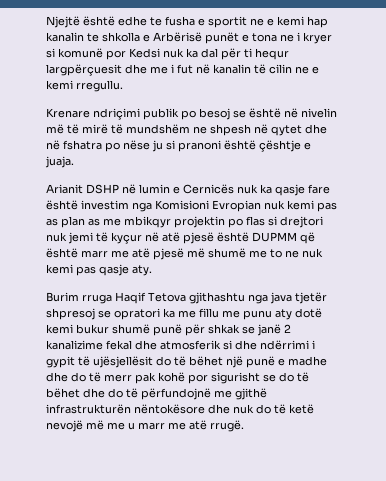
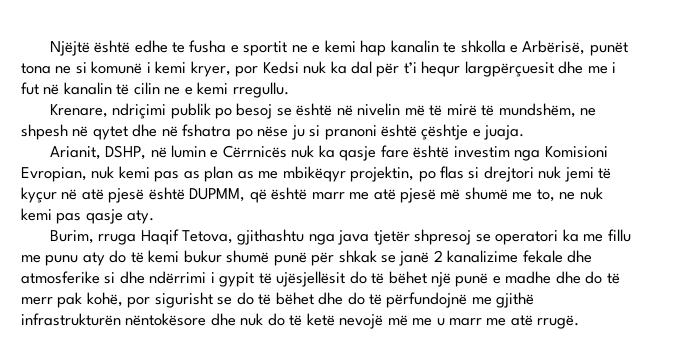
- Njejtë është edhe te fusha e sportit ne e kemi hap kanalin te shkolla e Arbërisë punët e tona ne i kryer si komunë por Kedsi nuk ka dal për ti hequr largpërçuesit dhe me i fut në kanalin të cilin ne e kemi rregullu.
+ Njëjtë është edhe te fusha e sportit ne e kemi hap kanalin te shkolla e Arbërisë, punët tona ne si komunë i kemi kryer, por Kedsi nuk ka dal për t’i hequr largpërçuesit dhe me i fut në kanalin të cilin ne e kemi rregullu.
- Krenare ndriçimi publik po besoj se është në nivelin më të mirë të mundshëm ne shpesh në qytet dhe në fshatra po nëse ju si pranoni është çështje e juaja.
+ Krenare, ndriçimi publik po besoj se është në nivelin më të mirë të mundshëm, ne shpesh në qytet dhe në fshatra po nëse ju si pranoni është çështje e juaja.
- Arianit DSHP në lumin e Cernicës nuk ka qasje fare është investim nga Komisioni Evropian nuk kemi pas as plan as me mbikqyr projektin po flas si drejtori nuk jemi të kyçur në atë pjesë është DUPMM që është marr me atë pjesë më shumë me to ne nuk kemi pas qasje aty.
+ Arianit, DSHP, në lumin e Cërrnicës nuk ka qasje fare është investim nga Komisioni Evropian, nuk kemi pas as plan as me mbikëqyr projektin, po flas si drejtori nuk jemi të kyçur në atë pjesë është DUPMM, që është marr me atë pjesë më shumë me to, ne nuk kemi pas qasje aty.
- Burim rruga Haqif Tetova gjithashtu nga java tjetër shpresoj se opratori ka me fillu me punu aty dotë kemi bukur shumë punë për shkak se janë 2 kanalizime fekal dhe atmosferik si dhe ndërrimi i gypit të ujësjellësit do të bëhet një punë e madhe dhe do të merr pak kohë por sigurisht se do të bëhet dhe do të përfundojnë me gjithë infrastrukturën nëntokësore dhe nuk do të ketë nevojë më me u marr me atë rrugë.
+ Burim, rruga Haqif Tetova, gjithashtu nga java tjetër shpresoj se operatori ka me fillu me punu aty do të kemi bukur shumë punë për shkak se janë 2 kanalizime fekale dhe atmosferike si dhe ndërrimi i gypit të ujësjellësit do të bëhet një punë e madhe dhe do të merr pak kohë, por sigurisht se do të bëhet dhe do të përfundojnë me gjithë infrastrukturën nëntokësore dhe nuk do të ketë nevojë më me u marr me atë rrugë.

